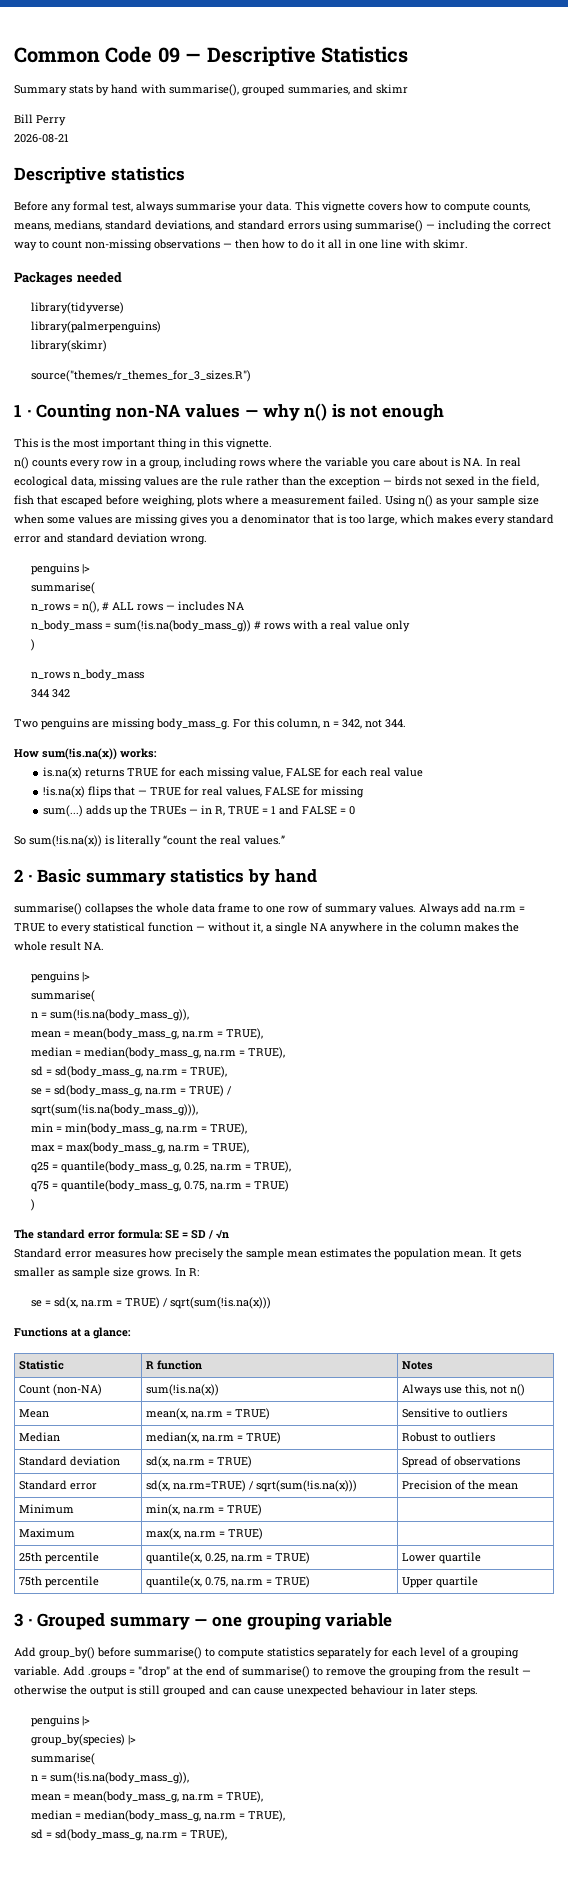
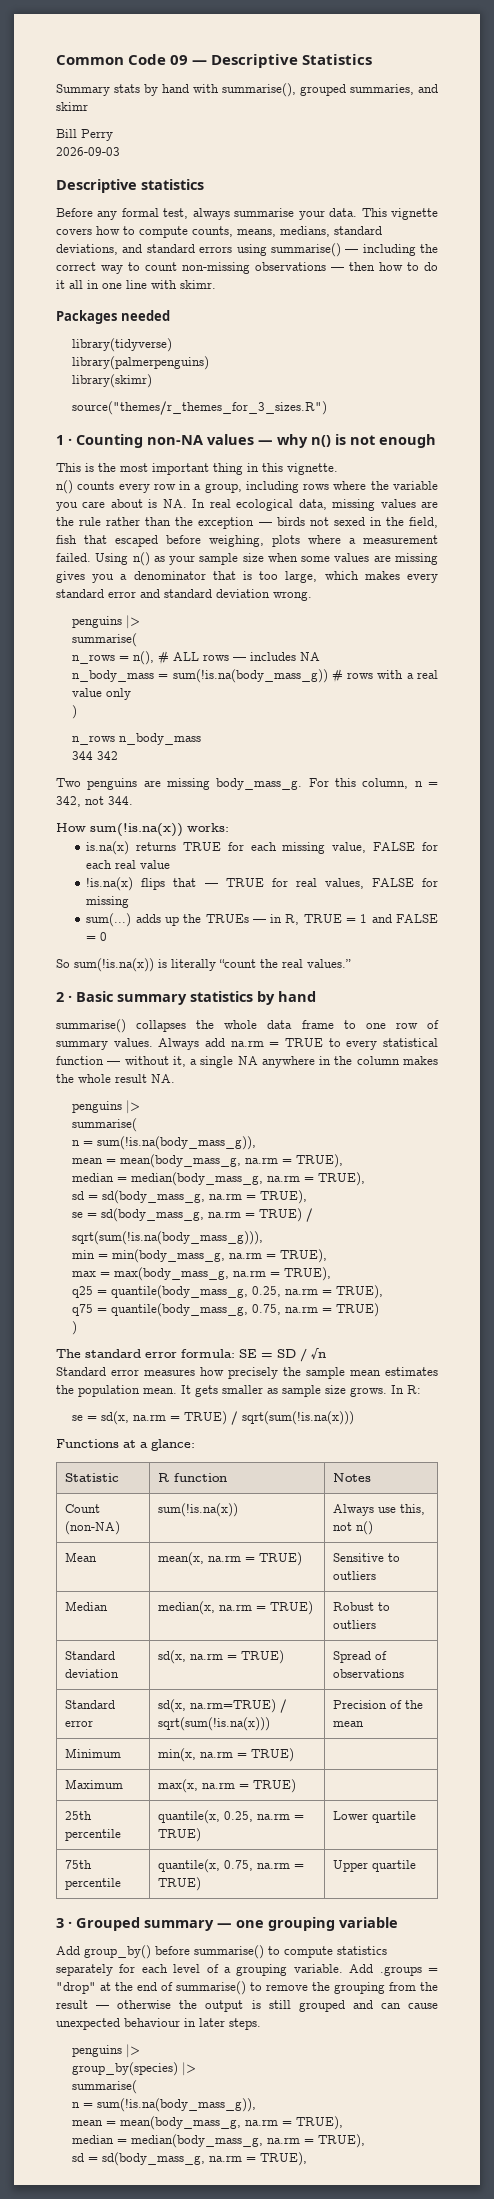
- 2026-08-21
+ 2026-09-03

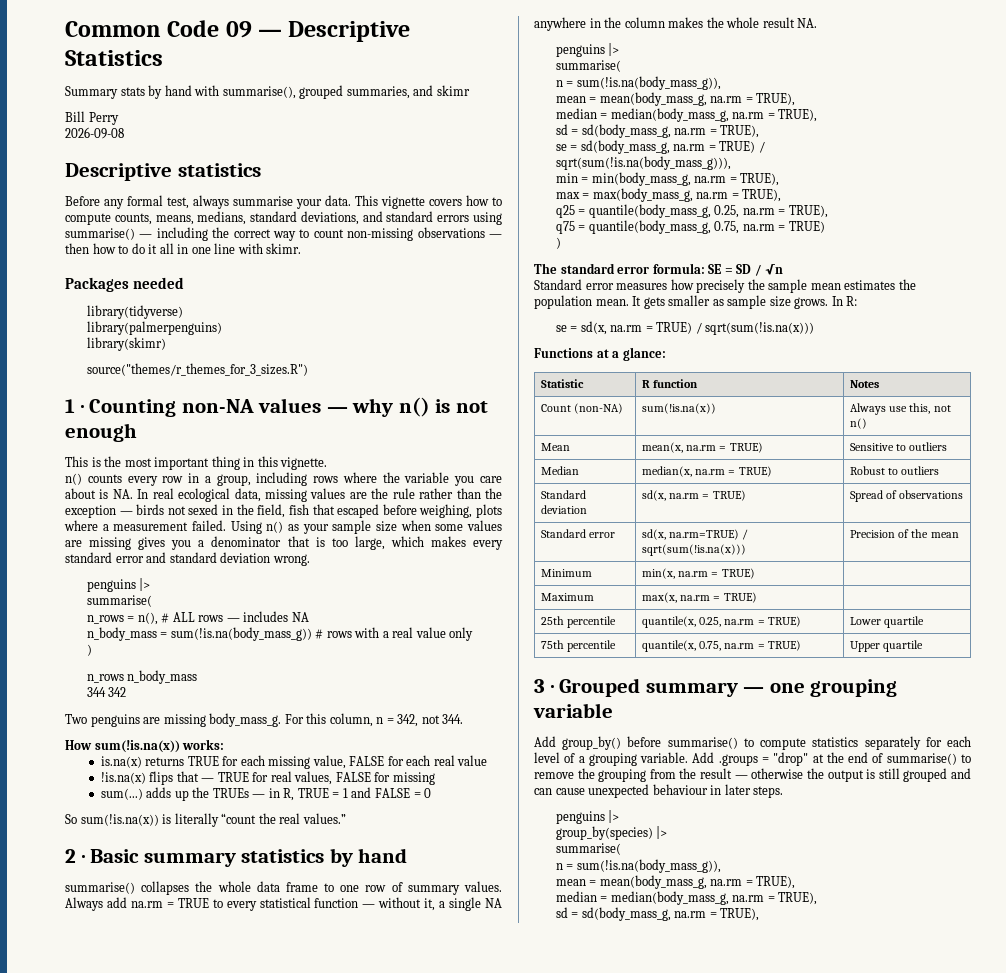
- 2026-09-03
+ 2026-09-08

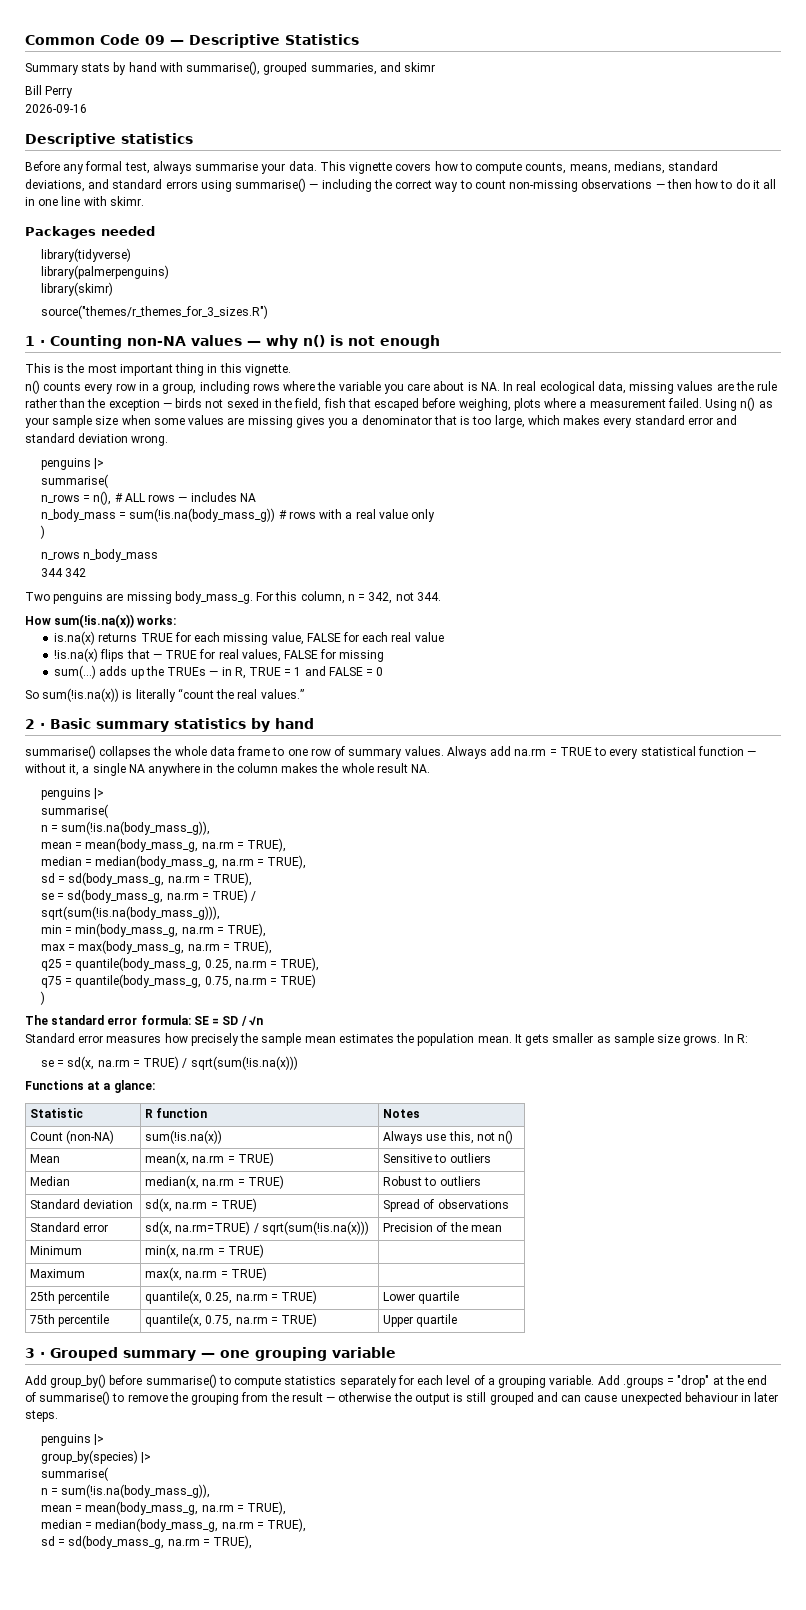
- 2026-09-08
+ 2026-09-16

